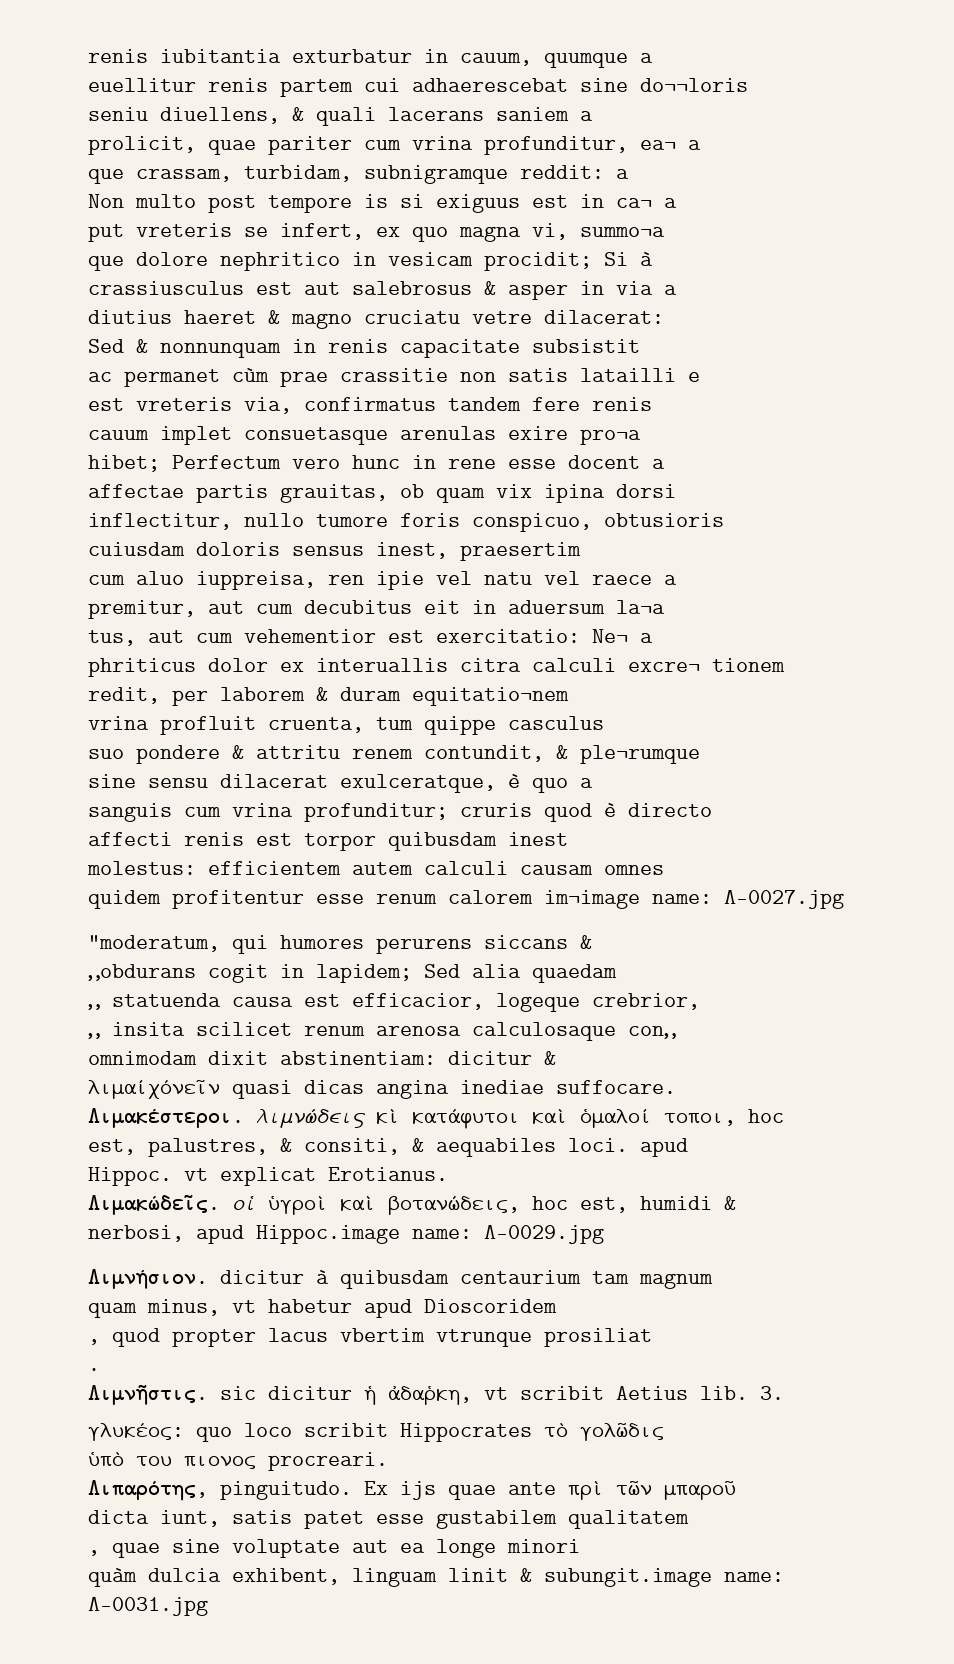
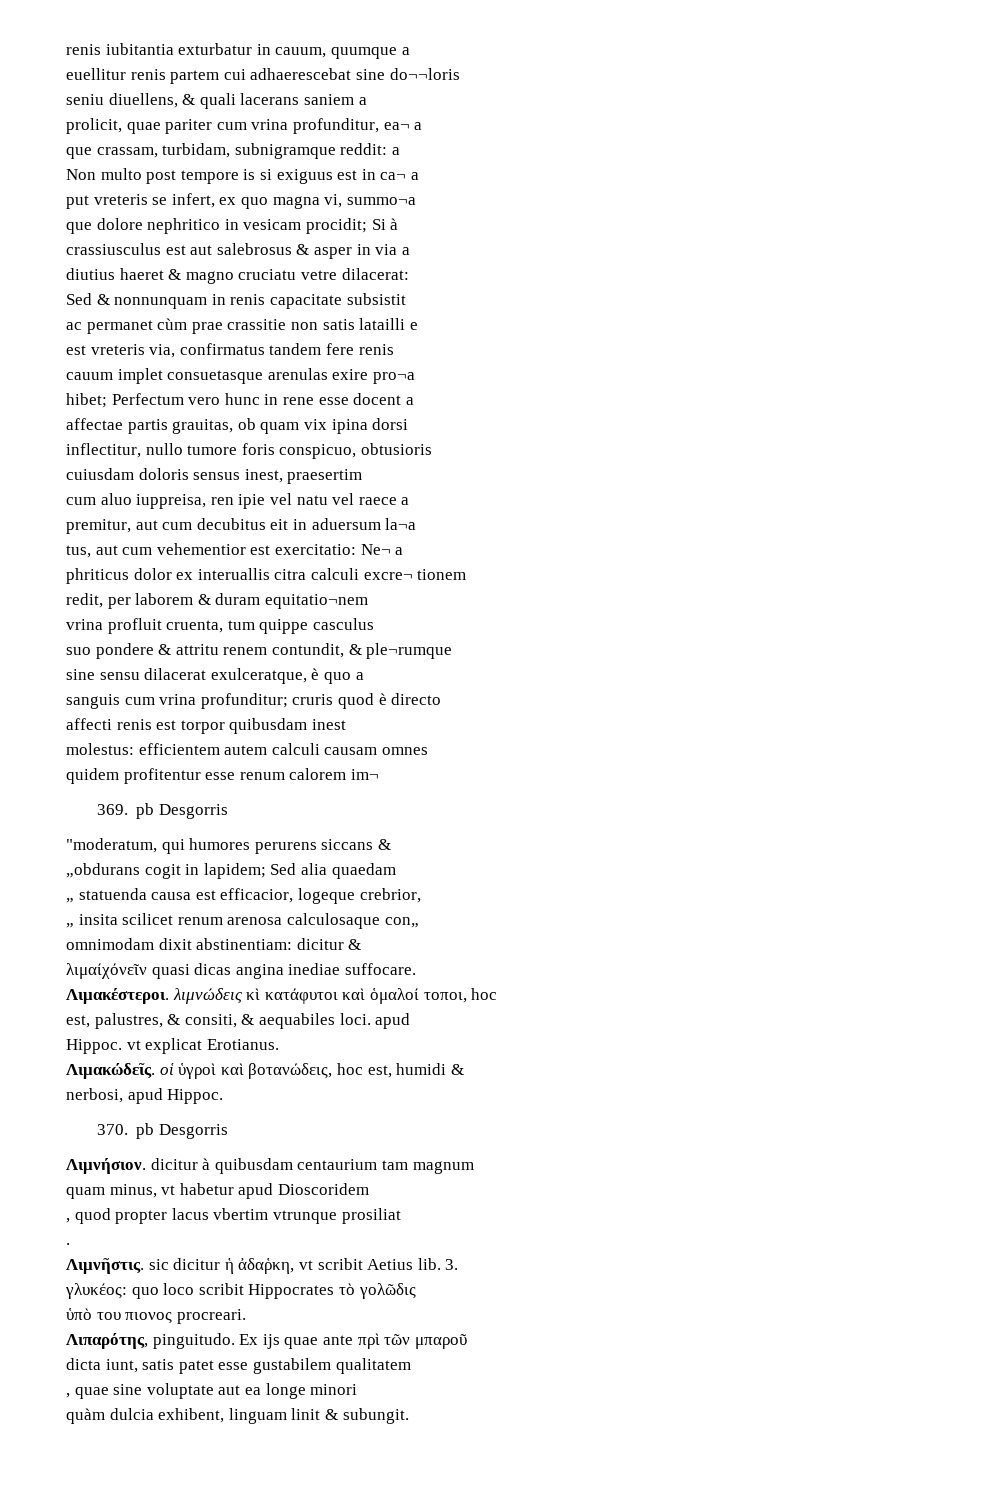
- quidem profitentur esse renum calorem im¬image name: Λ-0027.jpg
+ quidem profitentur esse renum calorem im¬
+ 369. pb Desgorris
- nerbosi, apud Hippoc.image name: Λ-0029.jpg
+ nerbosi, apud Hippoc.
+ 370. pb Desgorris
- quàm dulcia exhibent, linguam linit & subungit.image name: Λ-0031.jpg
+ quàm dulcia exhibent, linguam linit & subungit.

